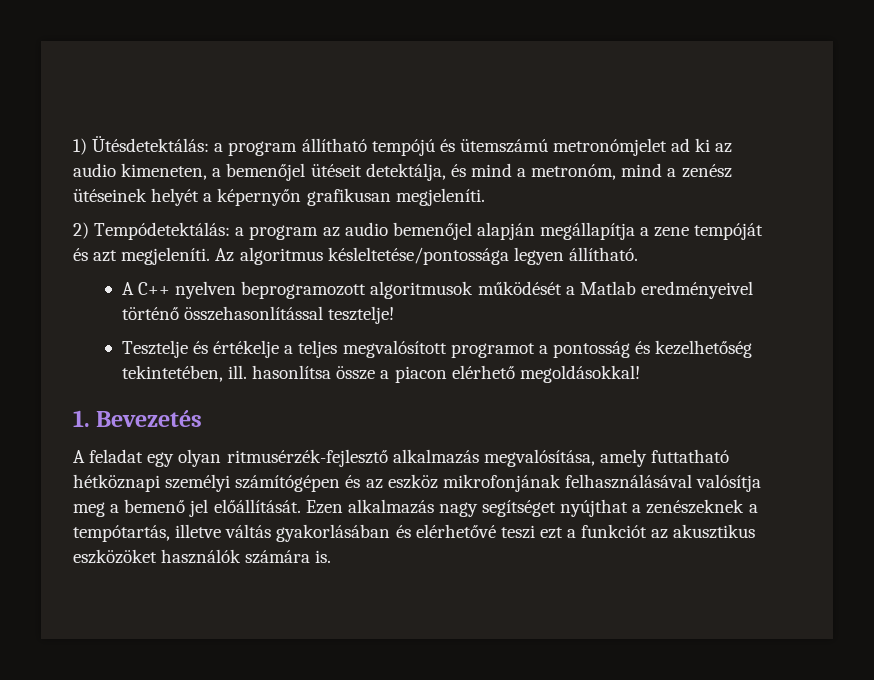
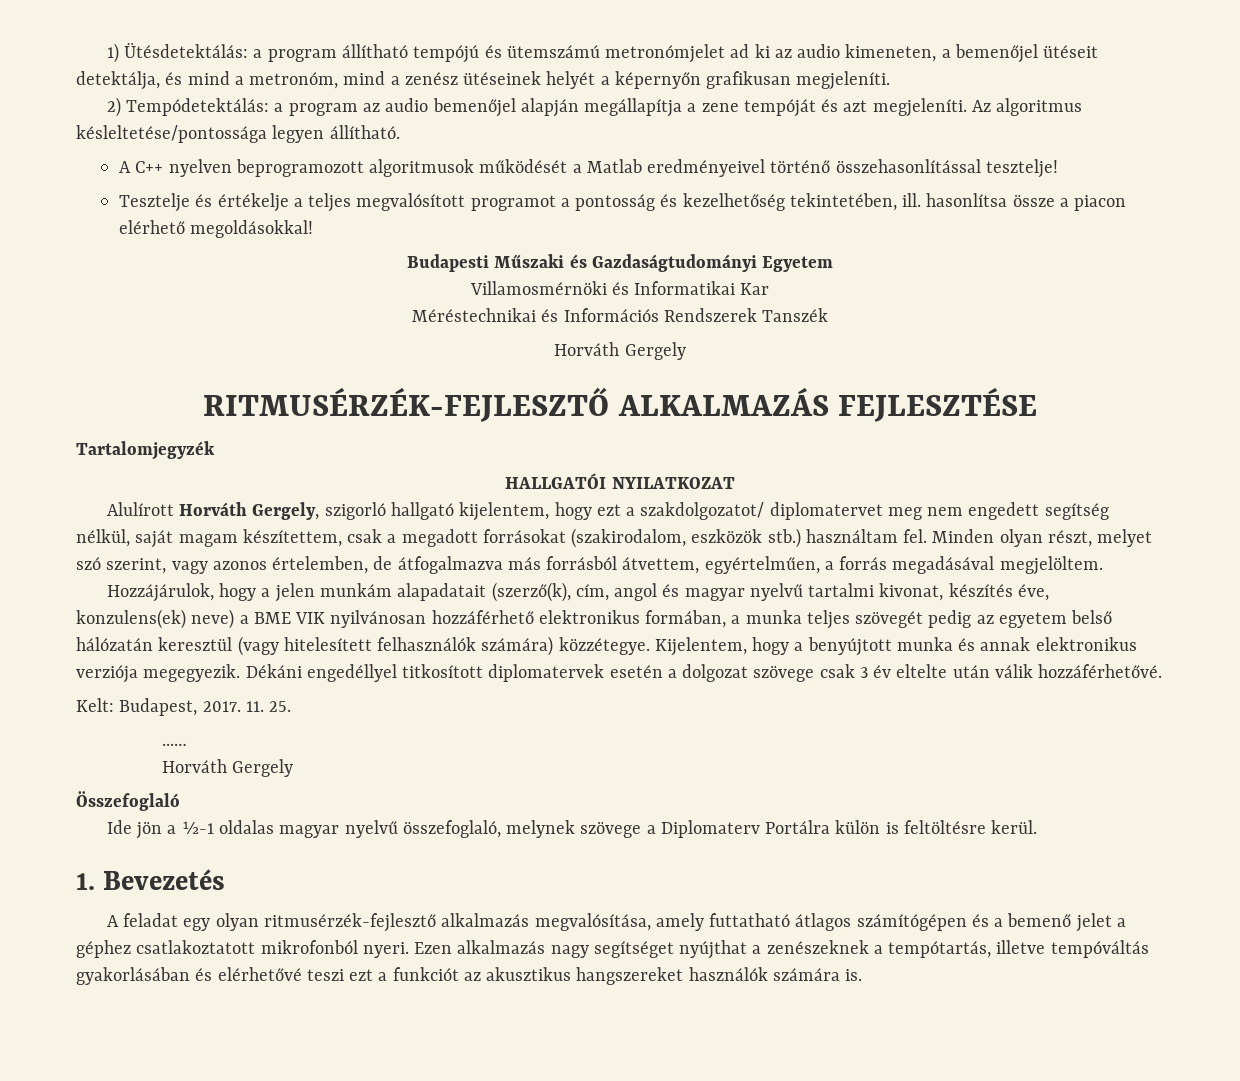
+ Budapesti Műszaki és Gazdaságtudományi Egyetem
+ Villamosmérnöki és Informatikai Kar
+ Méréstechnikai és Információs Rendszerek Tanszék
+ Horváth Gergely
+ RITMUSÉRZÉK-FEJLESZTŐ ALKALMAZÁS FEJLESZTÉSE
+ Tartalomjegyzék
+ HALLGATÓI NYILATKOZAT
+ Alulírott Horváth Gergely, szigorló hallgató kijelentem, hogy ezt a szakdolgozatot/ diplomatervet meg nem engedett segítség nélkül, saját magam készítettem, csak a megadott forrásokat (szakirodalom, eszközök stb.) használtam fel. Minden olyan részt, melyet szó szerint, vagy azonos értelemben, de átfogalmazva más forrásból átvettem, egyértelműen, a forrás megadásával megjelöltem.
+ Hozzájárulok, hogy a jelen munkám alapadatait (szerző(k), cím, angol és magyar nyelvű tartalmi kivonat, készítés éve, konzulens(ek) neve) a BME VIK nyilvánosan hozzáférhető elektronikus formában, a munka teljes szövegét pedig az egyetem belső hálózatán keresztül (vagy hitelesített felhasználók számára) közzétegye. Kijelentem, hogy a benyújtott munka és annak elektronikus verziója megegyezik. Dékáni engedéllyel titkosított diplomatervek esetén a dolgozat szövege csak 3 év eltelte után válik hozzáférhetővé.
+ Kelt: Budapest, 2017. 11. 25.
+ ...…
+ Horváth Gergely
+ Összefoglaló
+ Ide jön a ½-1 oldalas magyar nyelvű összefoglaló, melynek szövege a Diplomaterv Portálra külön is feltöltésre kerül.
- A feladat egy olyan ritmusérzék-fejlesztő alkalmazás megvalósítása, amely futtatható hétköznapi személyi számítógépen és az eszköz mikrofonjának felhasználásával valósítja meg a bemenő jel előállítását.
+ A feladat egy olyan ritmusérzék-fejlesztő alkalmazás megvalósítása, amely futtatható átlagos számítógépen és a bemenő jelet a géphez csatlakoztatott mikrofonból nyeri.
- Ezen alkalmazás nagy segítséget nyújthat a zenészeknek a tempótartás, illetve váltás gyakorlásában és elérhetővé teszi ezt a funkciót az akusztikus eszközöket használók számára is.
+ Ezen alkalmazás nagy segítséget nyújthat a zenészeknek a tempótartás, illetve tempóváltás gyakorlásában és elérhetővé teszi ezt a funkciót az akusztikus hangszereket használók számára is.

